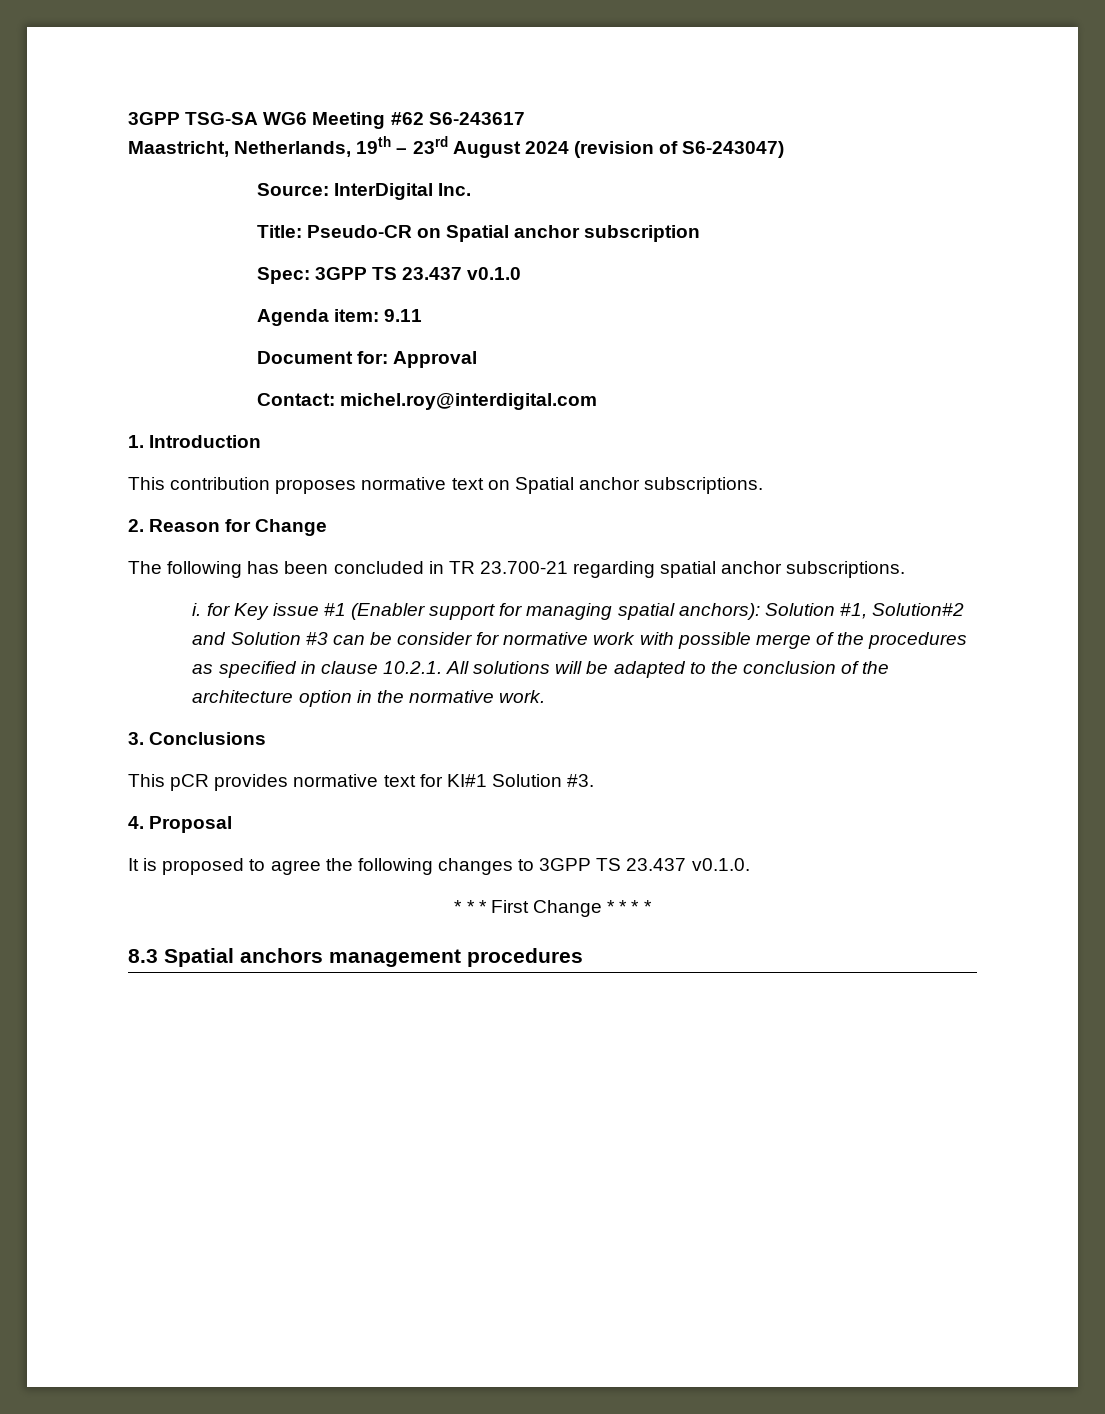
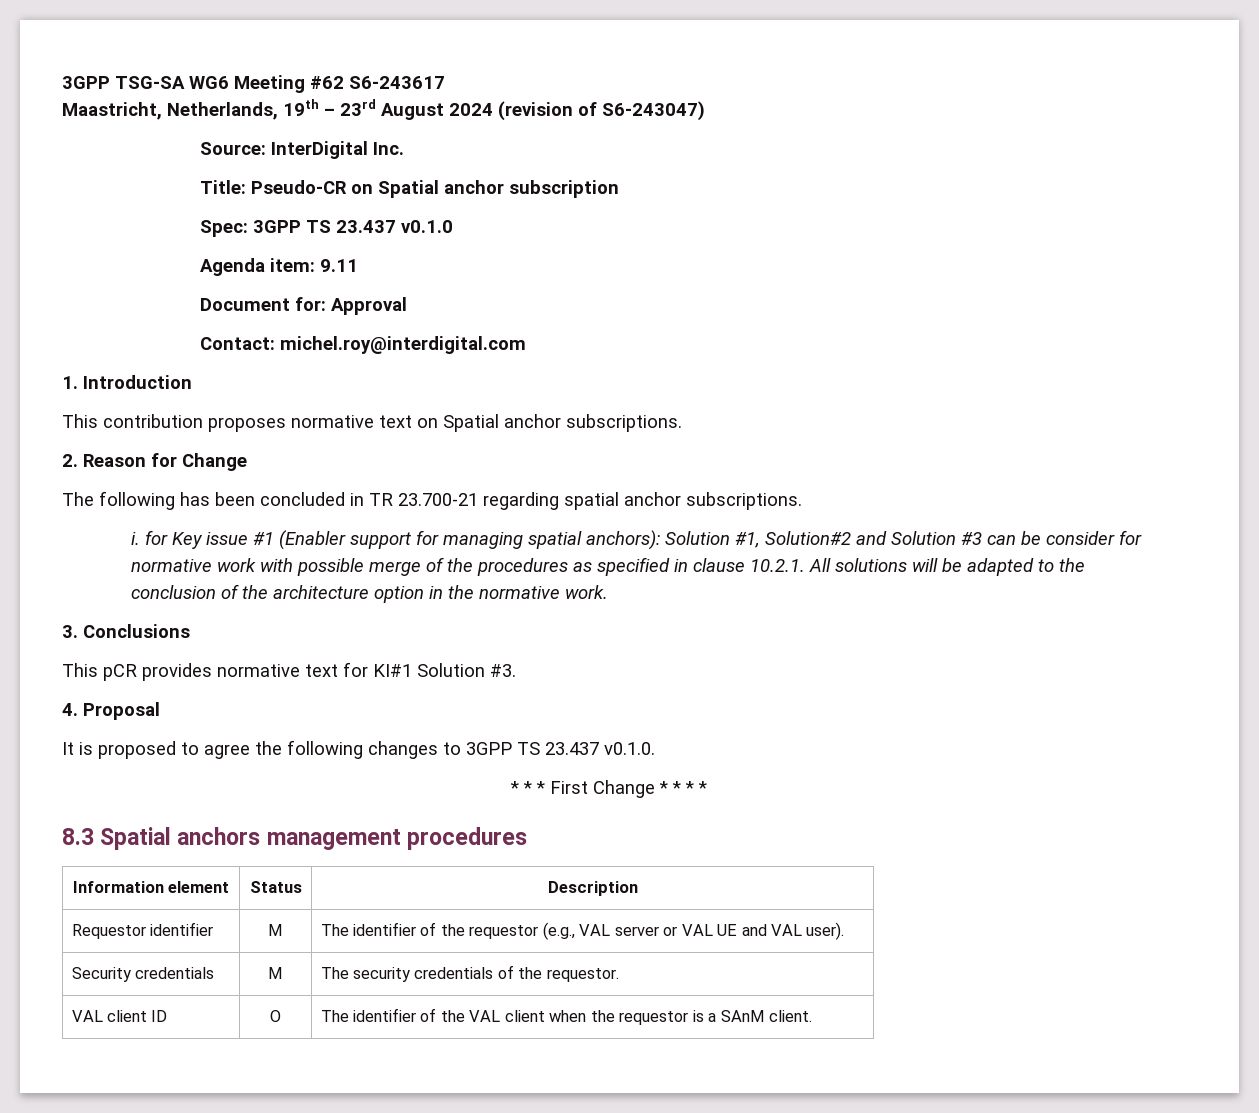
+ Information element | Status | Description
+ Requestor identifier | M | The identifier of the requestor (e.g., VAL server or VAL UE and VAL user).
+ Security credentials | M | The security credentials of the requestor.
+ VAL client ID | O | The identifier of the VAL client when the requestor is a SAnM client.

